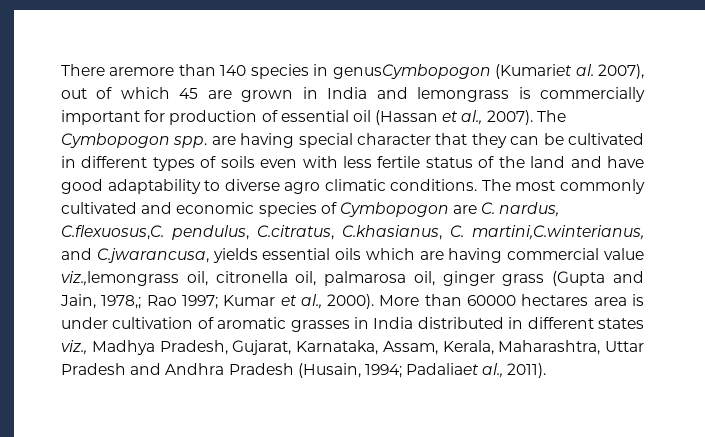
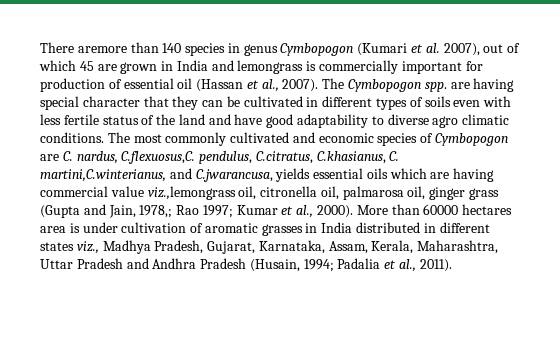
- There aremore than 140 species in genusCymbopogon (Kumariet al. 2007), out of which 45 are grown in India and lemongrass is commercially important for production of essential oil (Hassan et al., 2007).
+ There aremore than 140 species in genus Cymbopogon (Kumari et al. 2007), out of which 45 are grown in India and lemongrass is commercially important for production of essential oil (Hassan et al., 2007).
- More than 60000 hectares area is under cultivation of aromatic grasses in India distributed in different states viz., Madhya Pradesh, Gujarat, Karnataka, Assam, Kerala, Maharashtra, Uttar Pradesh and Andhra Pradesh (Husain, 1994; Padaliaet al., 2011).
+ More than 60000 hectares area is under cultivation of aromatic grasses in India distributed in different states viz., Madhya Pradesh, Gujarat, Karnataka, Assam, Kerala, Maharashtra, Uttar Pradesh and Andhra Pradesh (Husain, 1994; Padalia et al., 2011).

